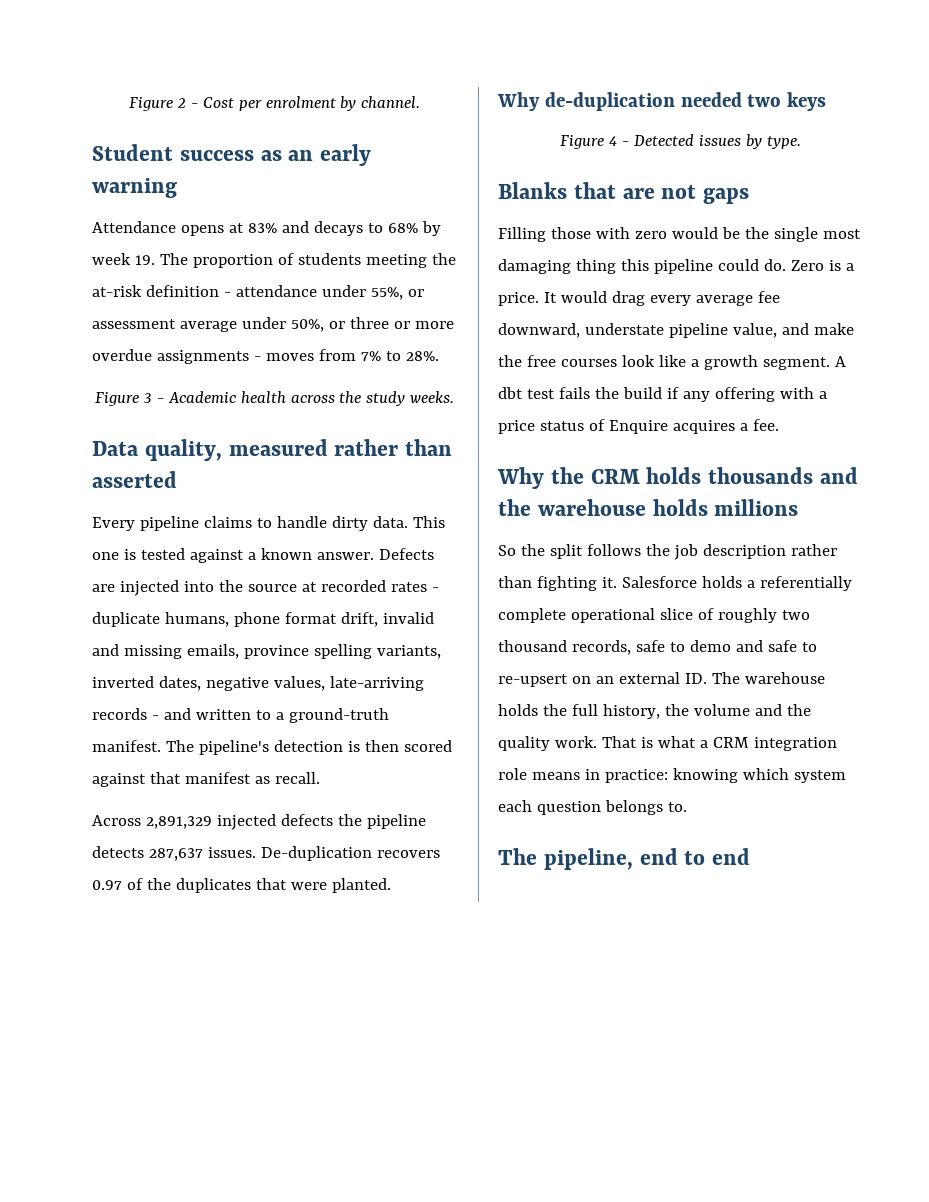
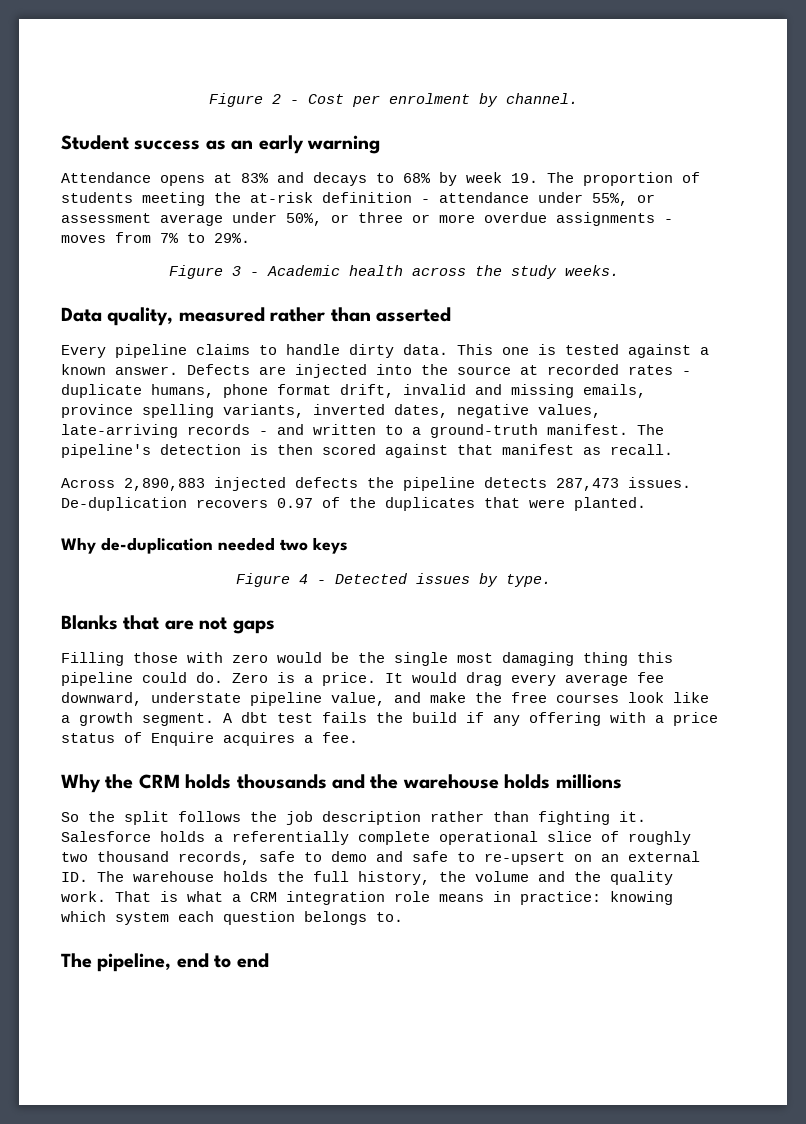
- Attendance opens at 83% and decays to 68% by week 19. The proportion of students meeting the at-risk definition - attendance under 55%, or assessment average under 50%, or three or more overdue assignments - moves from 7% to 28%.
+ Attendance opens at 83% and decays to 68% by week 19. The proportion of students meeting the at-risk definition - attendance under 55%, or assessment average under 50%, or three or more overdue assignments - moves from 7% to 29%.
- Across 2,891,329 injected defects the pipeline detects 287,637 issues.
+ Across 2,890,883 injected defects the pipeline detects 287,473 issues.

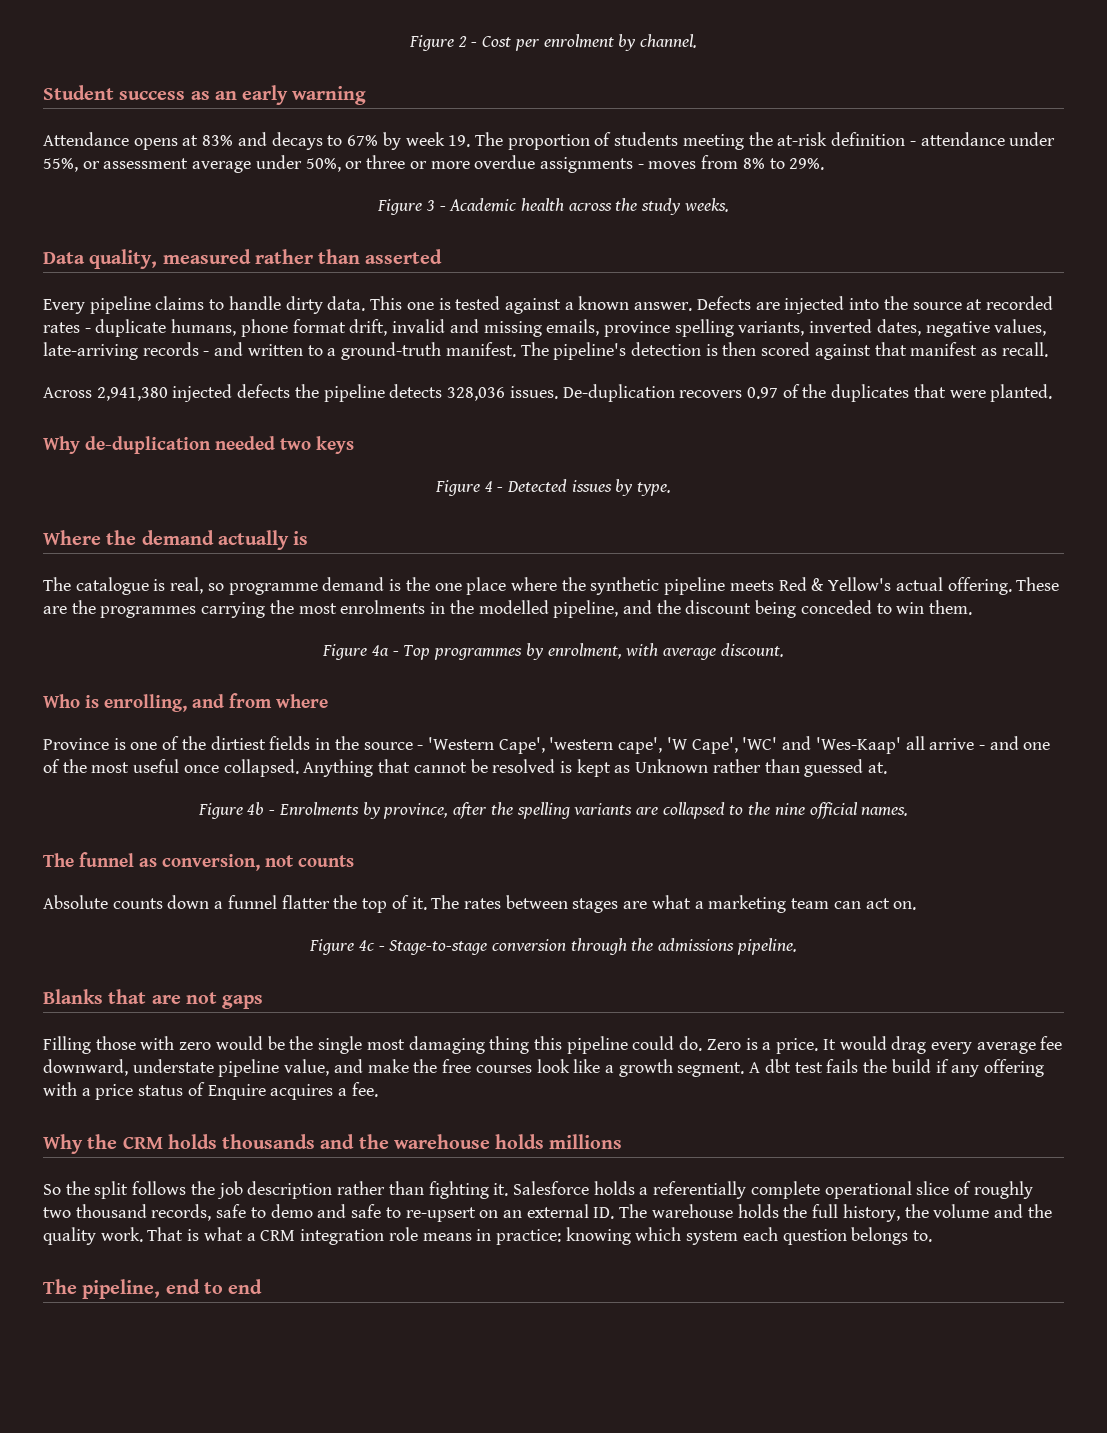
- Attendance opens at 83% and decays to 68% by week 19. The proportion of students meeting the at-risk definition - attendance under 55%, or assessment average under 50%, or three or more overdue assignments - moves from 7% to 29%.
+ Attendance opens at 83% and decays to 67% by week 19. The proportion of students meeting the at-risk definition - attendance under 55%, or assessment average under 50%, or three or more overdue assignments - moves from 8% to 29%.
- Across 2,890,883 injected defects the pipeline detects 287,473 issues.
+ Across 2,941,380 injected defects the pipeline detects 328,036 issues.
+ Where the demand actually is
+ The catalogue is real, so programme demand is the one place where the synthetic pipeline meets Red & Yellow's actual offering. These are the programmes carrying the most enrolments in the modelled pipeline, and the discount being conceded to win them.
+ Figure 4a - Top programmes by enrolment, with average discount.
+ Who is enrolling, and from where
+ Province is one of the dirtiest fields in the source - 'Western Cape', 'western cape', 'W Cape', 'WC' and 'Wes-Kaap' all arrive - and one of the most useful once collapsed. Anything that cannot be resolved is kept as Unknown rather than guessed at.
+ Figure 4b - Enrolments by province, after the spelling variants are collapsed to the nine official names.
+ The funnel as conversion, not counts
+ Absolute counts down a funnel flatter the top of it. The rates between stages are what a marketing team can act on.
+ Figure 4c - Stage-to-stage conversion through the admissions pipeline.

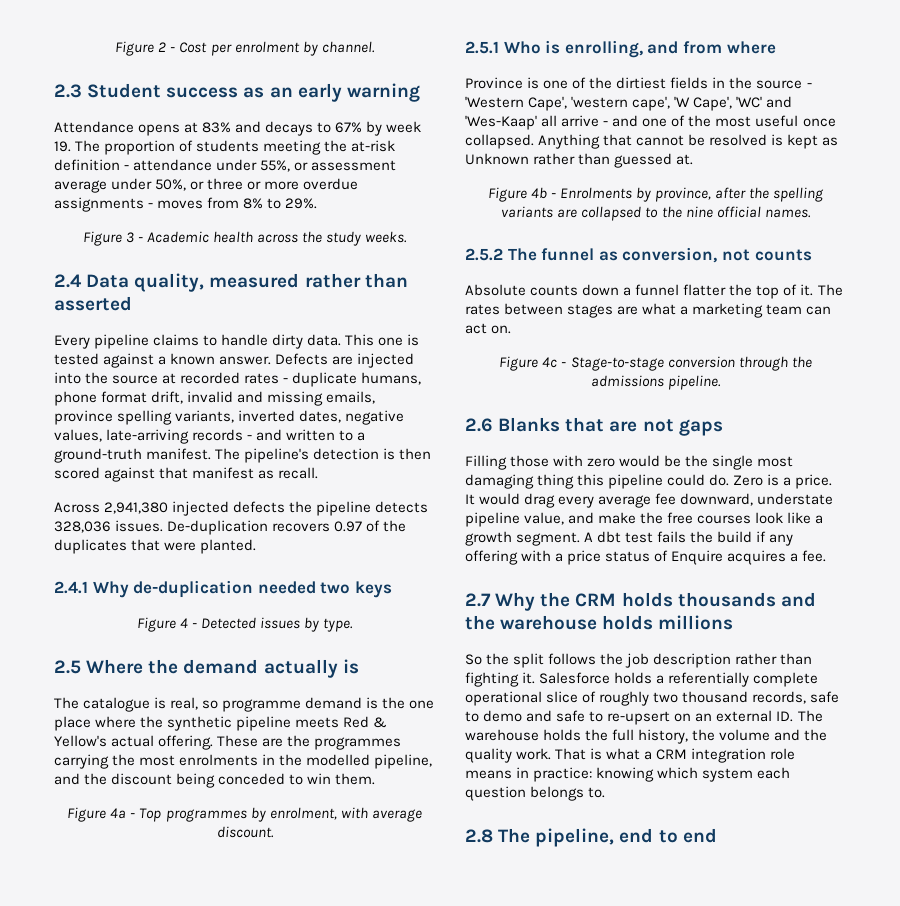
- Student success as an early warning
+ 2.3 Student success as an early warning
- Data quality, measured rather than asserted
+ 2.4 Data quality, measured rather than asserted
- Why de-duplication needed two keys
+ 2.4.1 Why de-duplication needed two keys
- Where the demand actually is
+ 2.5 Where the demand actually is
- Who is enrolling, and from where
+ 2.5.1 Who is enrolling, and from where
- The funnel as conversion, not counts
+ 2.5.2 The funnel as conversion, not counts
- Blanks that are not gaps
+ 2.6 Blanks that are not gaps
- Why the CRM holds thousands and the warehouse holds millions
+ 2.7 Why the CRM holds thousands and the warehouse holds millions
- The pipeline, end to end
+ 2.8 The pipeline, end to end

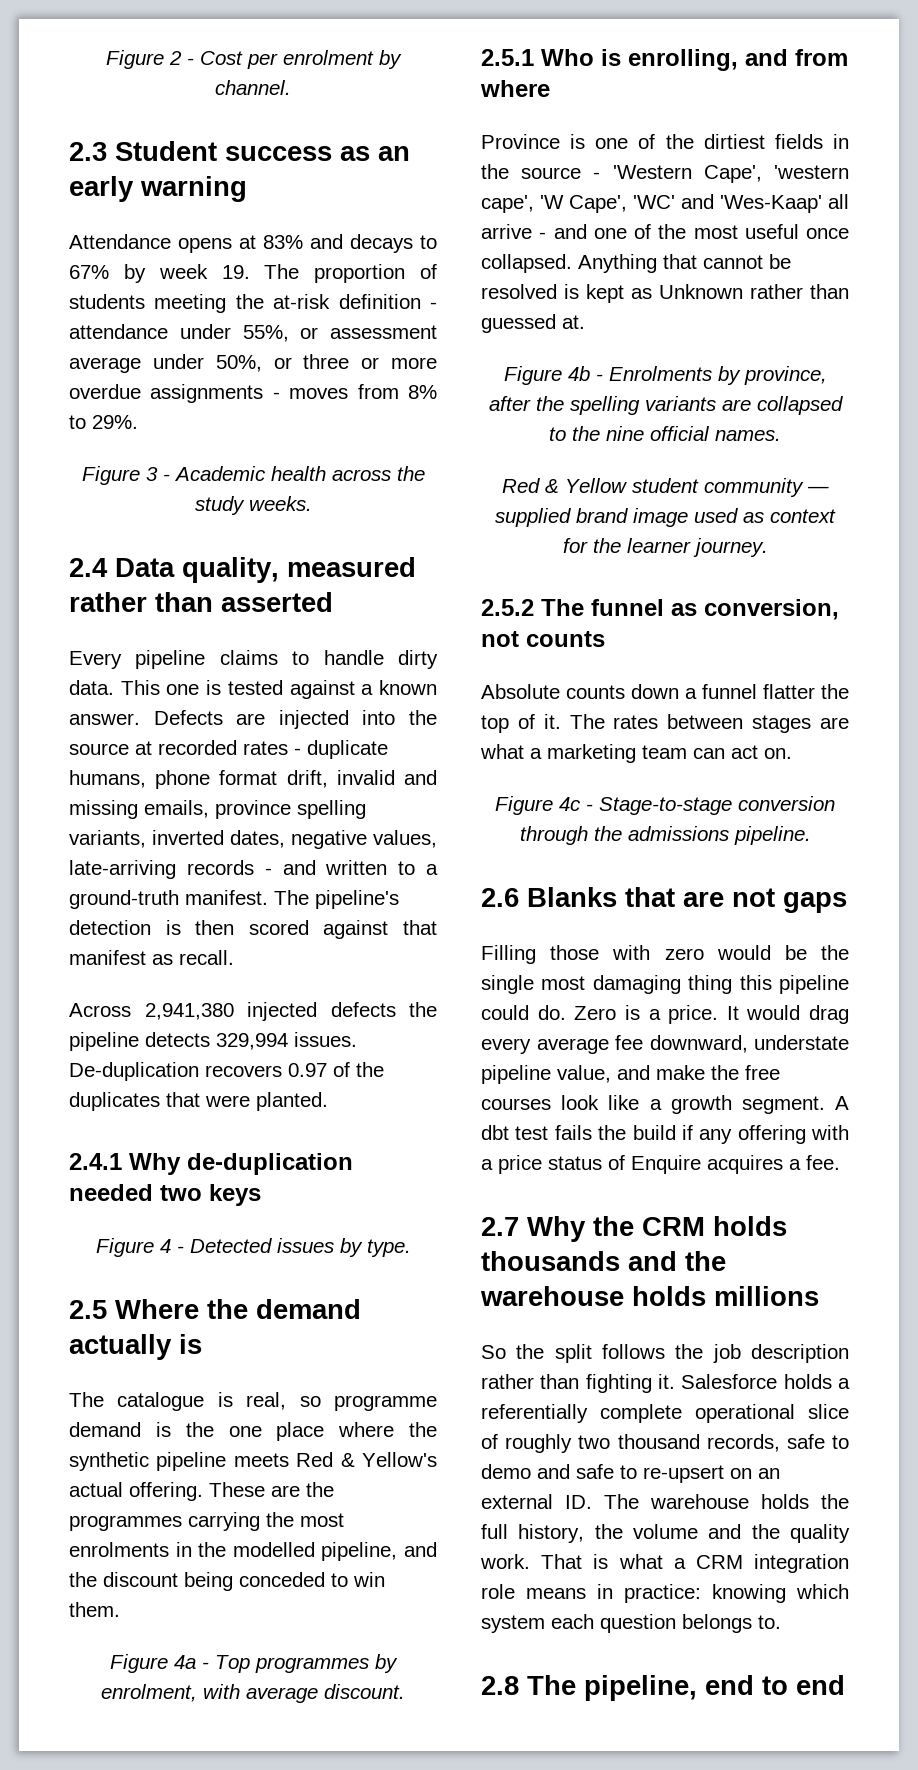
- Across 2,941,380 injected defects the pipeline detects 328,036 issues.
+ Across 2,941,380 injected defects the pipeline detects 329,994 issues.
+ Red & Yellow student community — supplied brand image used as context for the learner journey.

